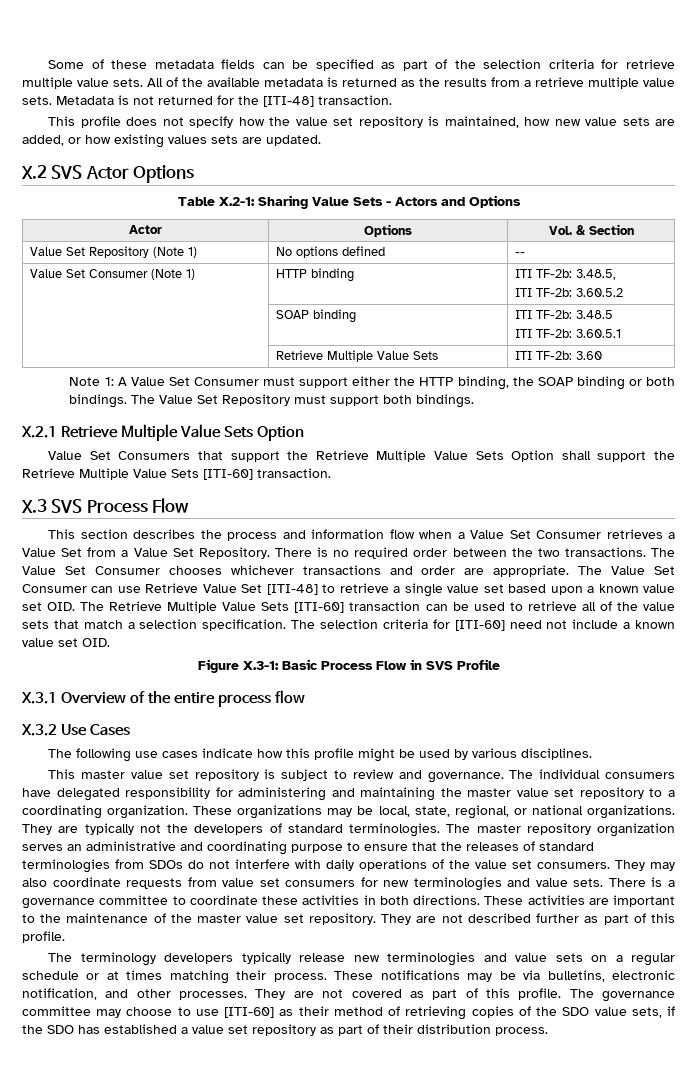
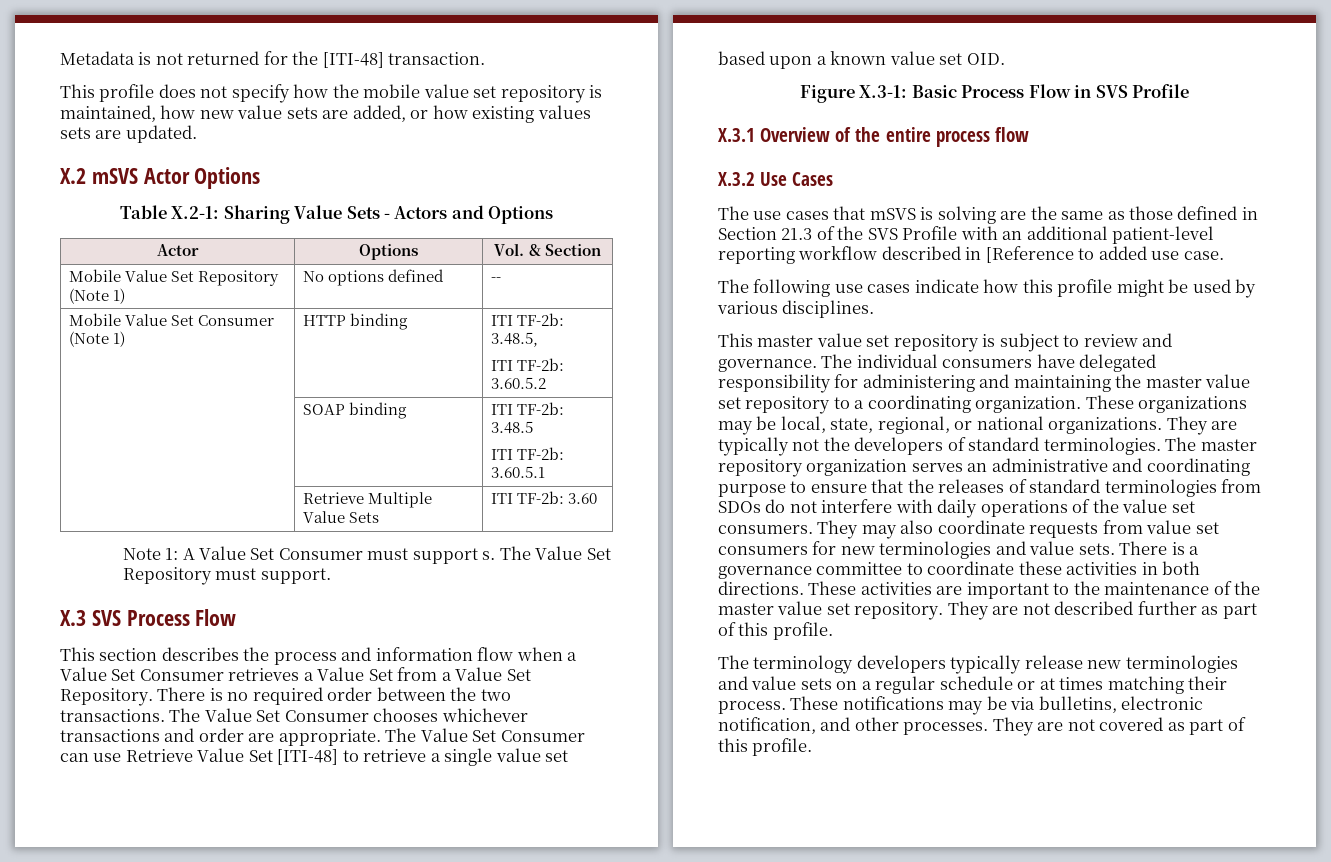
- Some of these metadata fields can be specified as part of the selection criteria for retrieve multiple value sets. All of the available metadata is returned as the results from a retrieve multiple value sets.
- This profile does not specify how the value set repository is maintained, how new value sets are added, or how existing values sets are updated.
+ This profile does not specify how the mobile value set repository is maintained, how new value sets are added, or how existing values sets are updated.
- X.2 SVS Actor Options
+ X.2 mSVS Actor Options
- Value Set Repository (Note 1) | No options defined | --
+ Mobile Value Set Repository (Note 1) | No options defined | --
- Value Set Consumer (Note 1) | HTTP binding | ITI TF-2b: 3.48.5,
+ Mobile Value Set Consumer (Note 1) | HTTP binding | ITI TF-2b: 3.48.5,
- Note 1: A Value Set Consumer must support either the HTTP binding, the SOAP binding or both bindings.
+ Note 1: A Value Set Consumer must support s.
- The Value Set Repository must support both bindings.
- X.2.1 Retrieve Multiple Value Sets Option
- Value Set Consumers that support the Retrieve Multiple Value Sets Option shall support the Retrieve Multiple Value Sets [ITI-60] transaction.
+ The Value Set Repository must support.
- The Value Set Consumer can use Retrieve Value Set [ITI-48] to retrieve a single value set based upon a known value set OID. The Retrieve Multiple Value Sets [ITI-60] transaction can be used to retrieve all of the value sets that match a selection specification. The selection criteria for [ITI-60] need not include a known value set OID.
+ The Value Set Consumer can use Retrieve Value Set [ITI-48] to retrieve a single value set based upon a known value set OID.
+ The use cases that mSVS is solving are the same as those defined in Section 21.3 of the SVS Profile with an additional patient-level reporting workflow described in [Reference to added use case.
- The governance committee may choose to use [ITI-60] as their method of retrieving copies of the SDO value sets, if the SDO has established a value set repository as part of their distribution process.

